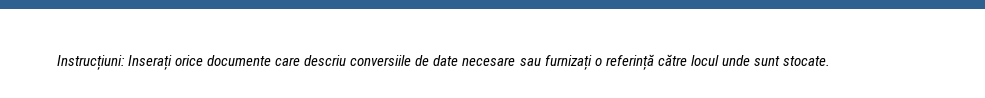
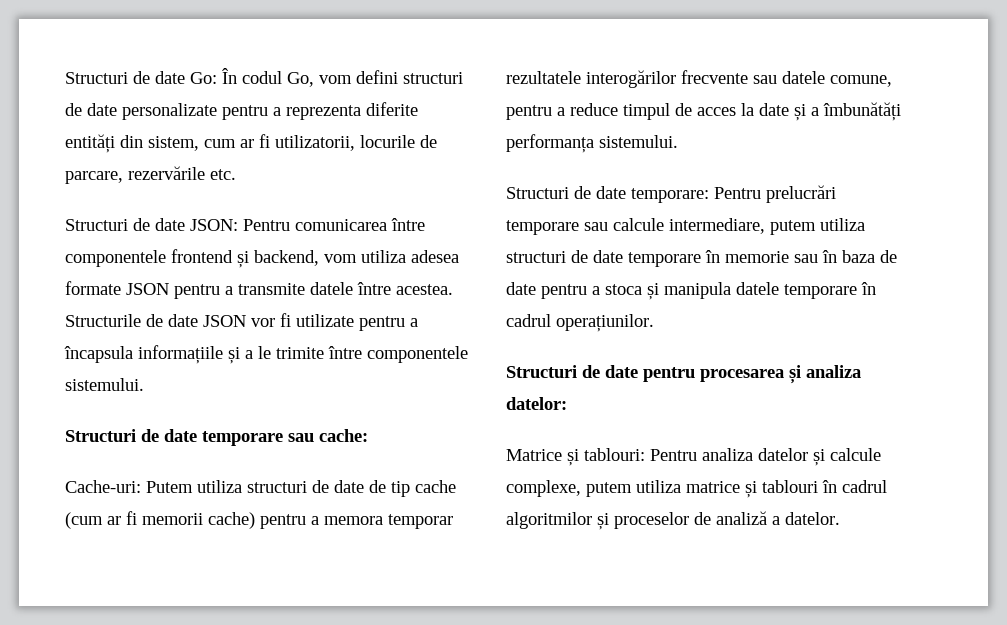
- Instrucțiuni: Inserați orice documente care descriu conversiile de date necesare sau furnizați o referință către locul unde sunt stocate.
+ Structuri de date Go: În codul Go, vom defini structuri de date personalizate pentru a reprezenta diferite entități din sistem, cum ar fi utilizatorii, locurile de parcare, rezervările etc.
+ Structuri de date JSON: Pentru comunicarea între componentele frontend și backend, vom utiliza adesea formate JSON pentru a transmite datele între acestea. Structurile de date JSON vor fi utilizate pentru a încapsula informațiile și a le trimite între componentele sistemului.
+ Structuri de date temporare sau cache:
+ Cache-uri: Putem utiliza structuri de date de tip cache (cum ar fi memorii cache) pentru a memora temporar rezultatele interogărilor frecvente sau datele comune, pentru a reduce timpul de acces la date și a îmbunătăți performanța sistemului.
+ Structuri de date temporare: Pentru prelucrări temporare sau calcule intermediare, putem utiliza structuri de date temporare în memorie sau în baza de date pentru a stoca și manipula datele temporare în cadrul operațiunilor.
+ Structuri de date pentru procesarea și analiza datelor:
+ Matrice și tablouri: Pentru analiza datelor și calcule complexe, putem utiliza matrice și tablouri în cadrul algoritmilor și proceselor de analiză a datelor.

